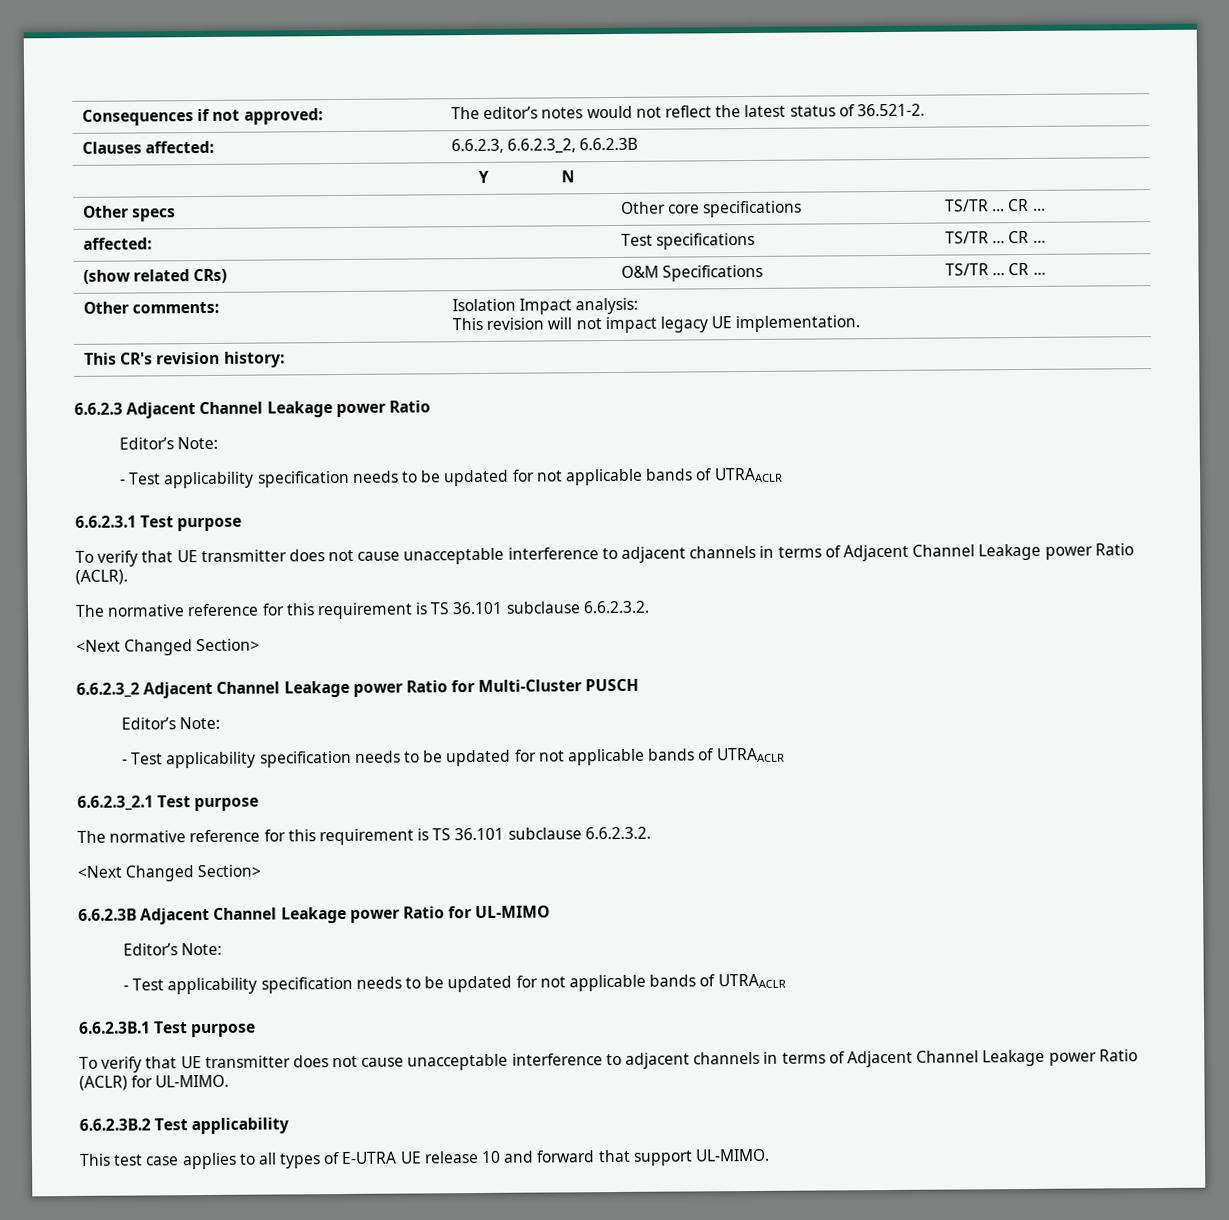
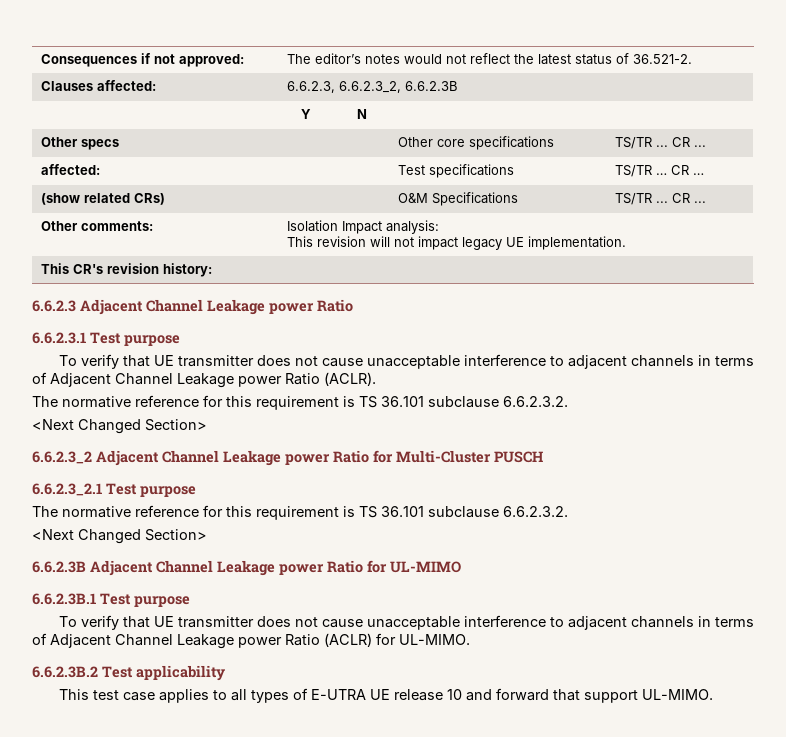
  6.6.2.3 Adjacent Channel Leakage power Ratio
- Editor’s Note:
- - Test applicability specification needs to be updated for not applicable bands of UTRAACLR
  6.6.2.3_2 Adjacent Channel Leakage power Ratio for Multi-Cluster PUSCH
- Editor’s Note:
- - Test applicability specification needs to be updated for not applicable bands of UTRAACLR
  6.6.2.3B Adjacent Channel Leakage power Ratio for UL-MIMO
- Editor’s Note:
- - Test applicability specification needs to be updated for not applicable bands of UTRAACLR

